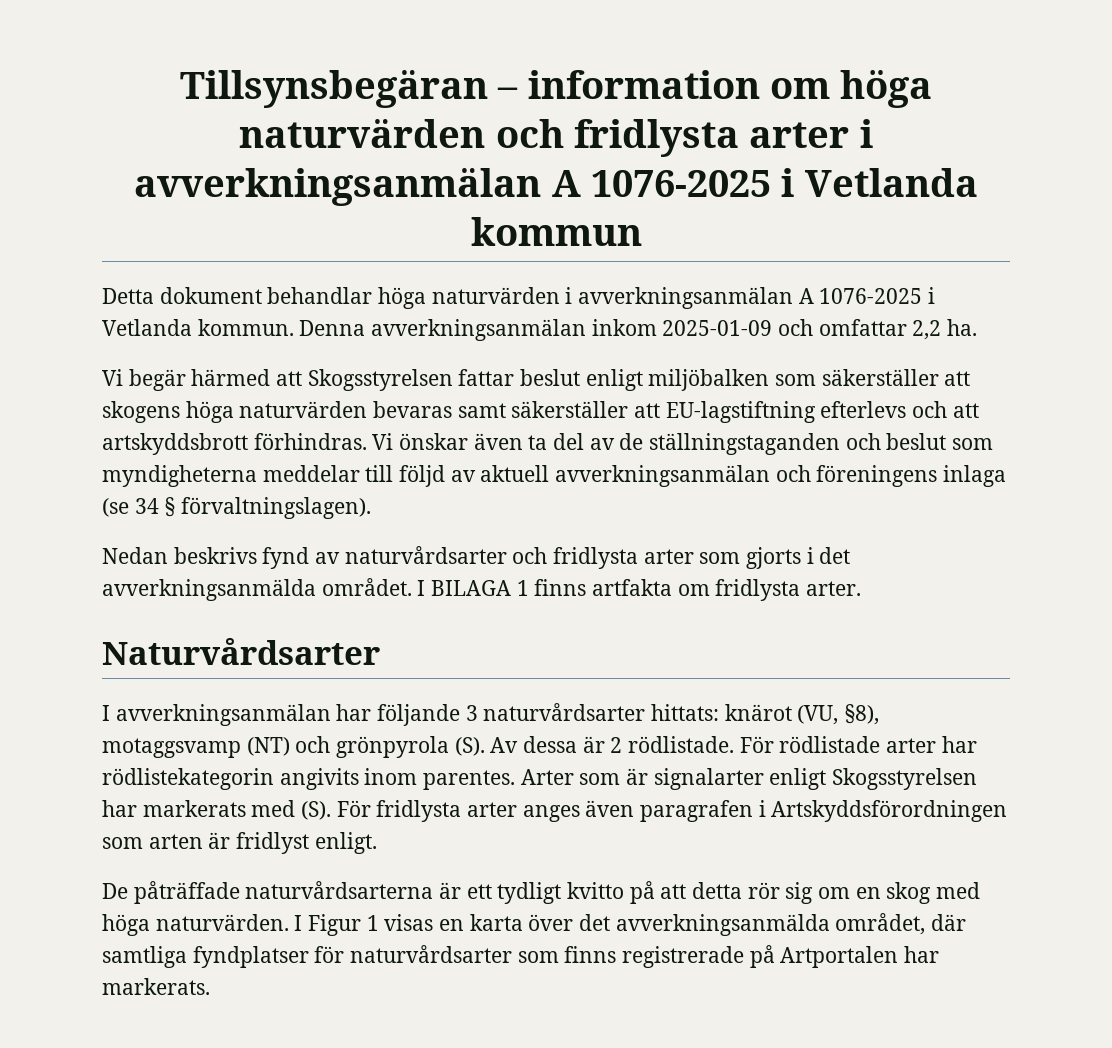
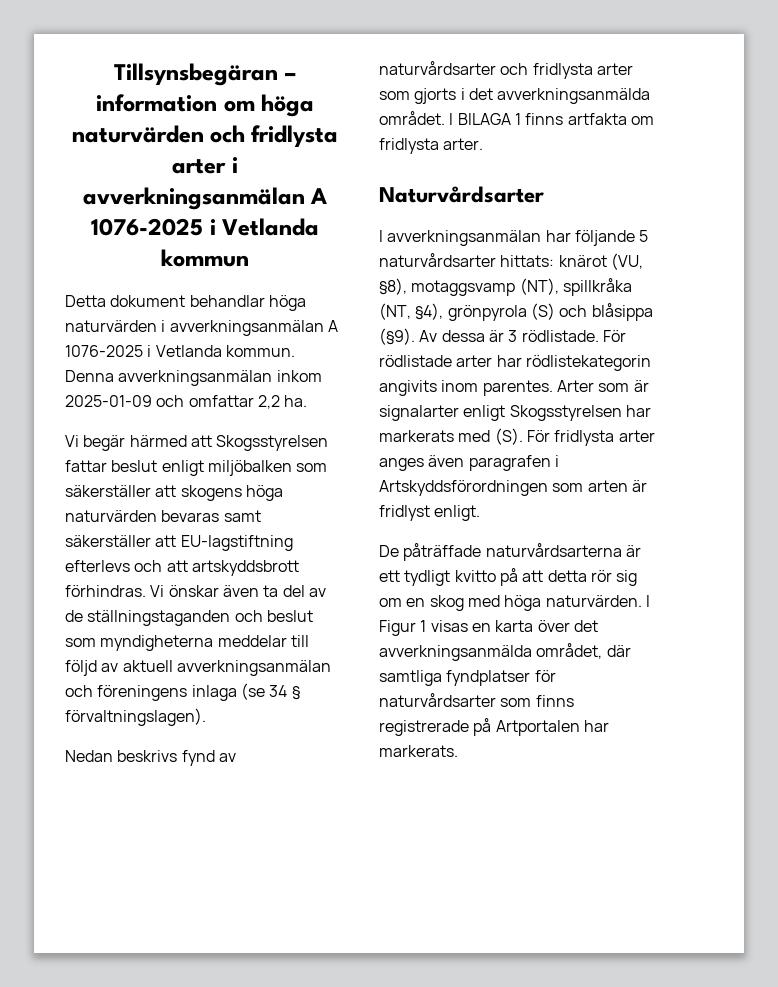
- I avverkningsanmälan har följande 3 naturvårdsarter hittats: knärot (VU, §8), motaggsvamp (NT) och grönpyrola (S). Av dessa är 2 rödlistade.
+ I avverkningsanmälan har följande 5 naturvårdsarter hittats: knärot (VU, §8), motaggsvamp (NT), spillkråka (NT, §4), grönpyrola (S) och blåsippa (§9). Av dessa är 3 rödlistade.

